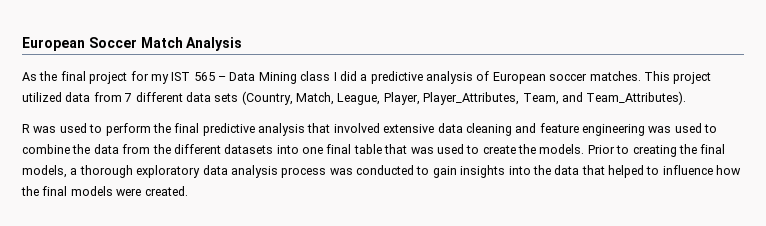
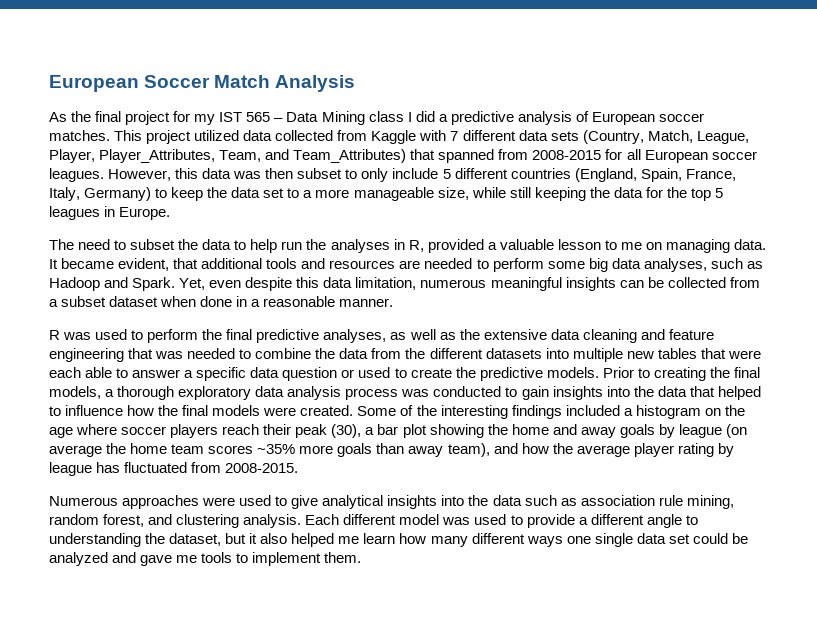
- This project utilized data from 7 different data sets (Country, Match, League, Player, Player_Attributes, Team, and Team_Attributes).
+ This project utilized data collected from Kaggle with 7 different data sets (Country, Match, League, Player, Player_Attributes, Team, and Team_Attributes) that spanned from 2008-2015 for all European soccer leagues. However, this data was then subset to only include 5 different countries (England, Spain, France, Italy, Germany) to keep the data set to a more manageable size, while still keeping the data for the top 5 leagues in Europe.
+ The need to subset the data to help run the analyses in R, provided a valuable lesson to me on managing data. It became evident, that additional tools and resources are needed to perform some big data analyses, such as Hadoop and Spark. Yet, even despite this data limitation, numerous meaningful insights can be collected from a subset dataset when done in a reasonable manner.
- R was used to perform the final predictive analysis that involved extensive data cleaning and feature engineering was used to combine the data from the different datasets into one final table that was used to create the models.
+ R was used to perform the final predictive analyses, as well as the extensive data cleaning and feature engineering that was needed to combine the data from the different datasets into multiple new tables that were each able to answer a specific data question or used to create the predictive models.
+ Some of the interesting findings included a histogram on the age where soccer players reach their peak (30), a bar plot showing the home and away goals by league (on average the home team scores ~35% more goals than away team), and how the average player rating by league has fluctuated from 2008-2015.
+ Numerous approaches were used to give analytical insights into the data such as association rule mining, random forest, and clustering analysis. Each different model was used to provide a different angle to understanding the dataset, but it also helped me learn how many different ways one single data set could be analyzed and gave me tools to implement them.

